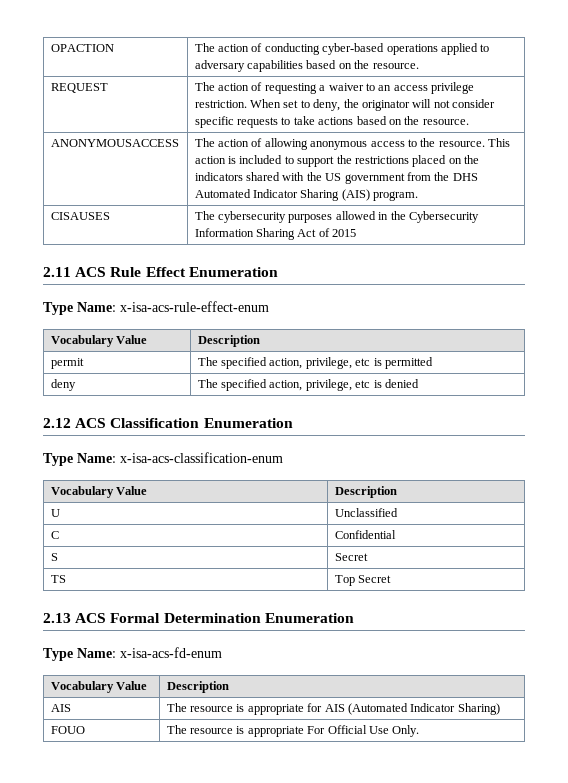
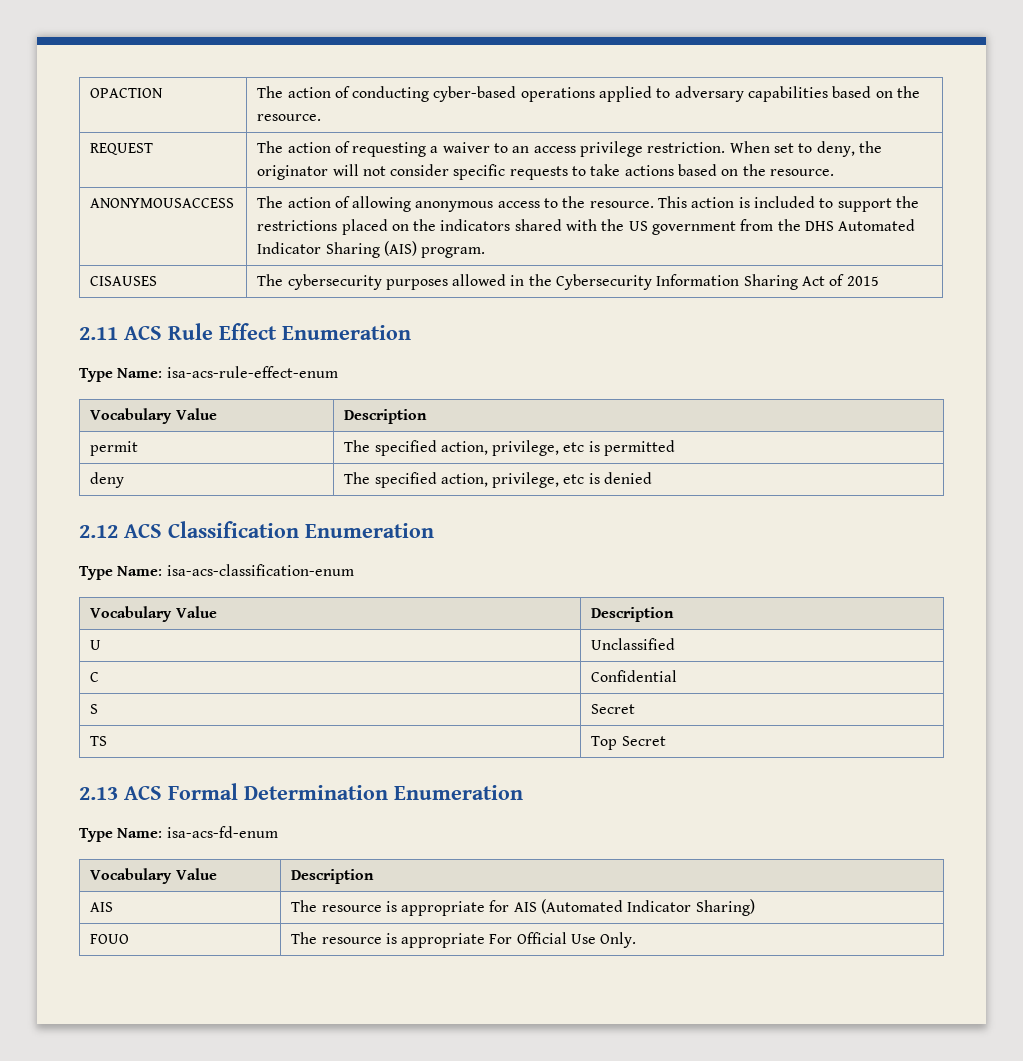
- Type Name: x-isa-acs-rule-effect-enum
+ Type Name: isa-acs-rule-effect-enum
- Type Name: x-isa-acs-classification-enum
+ Type Name: isa-acs-classification-enum
- Type Name: x-isa-acs-fd-enum
+ Type Name: isa-acs-fd-enum

